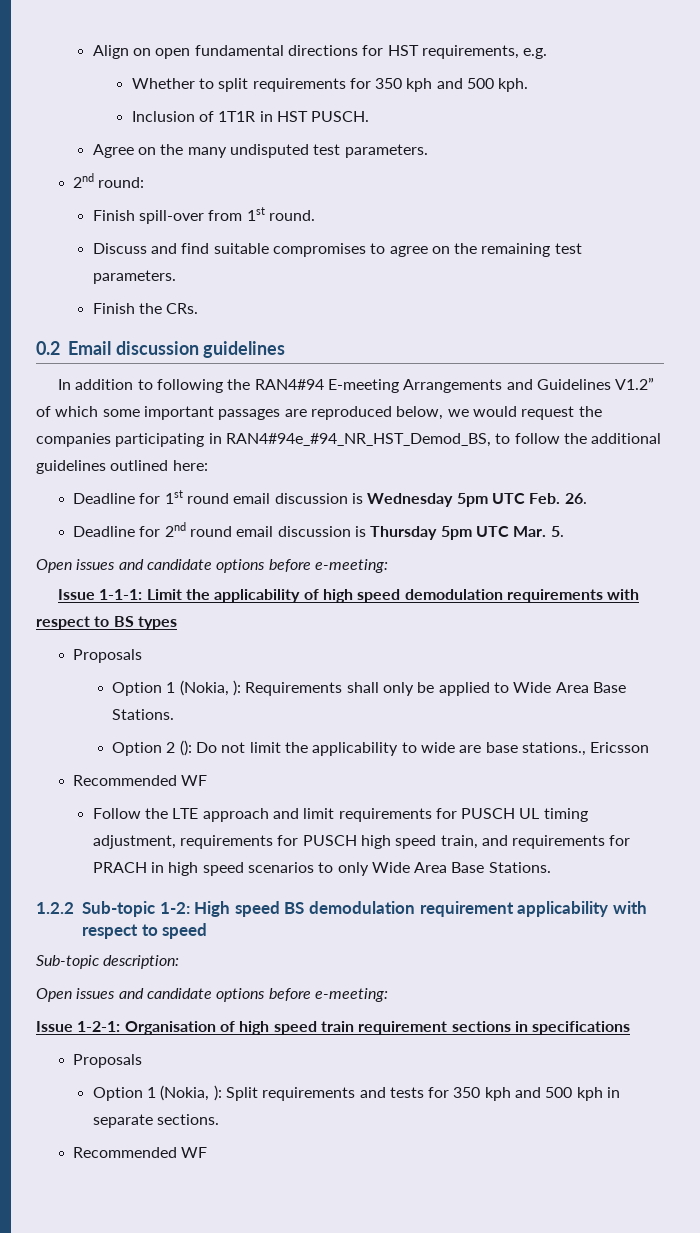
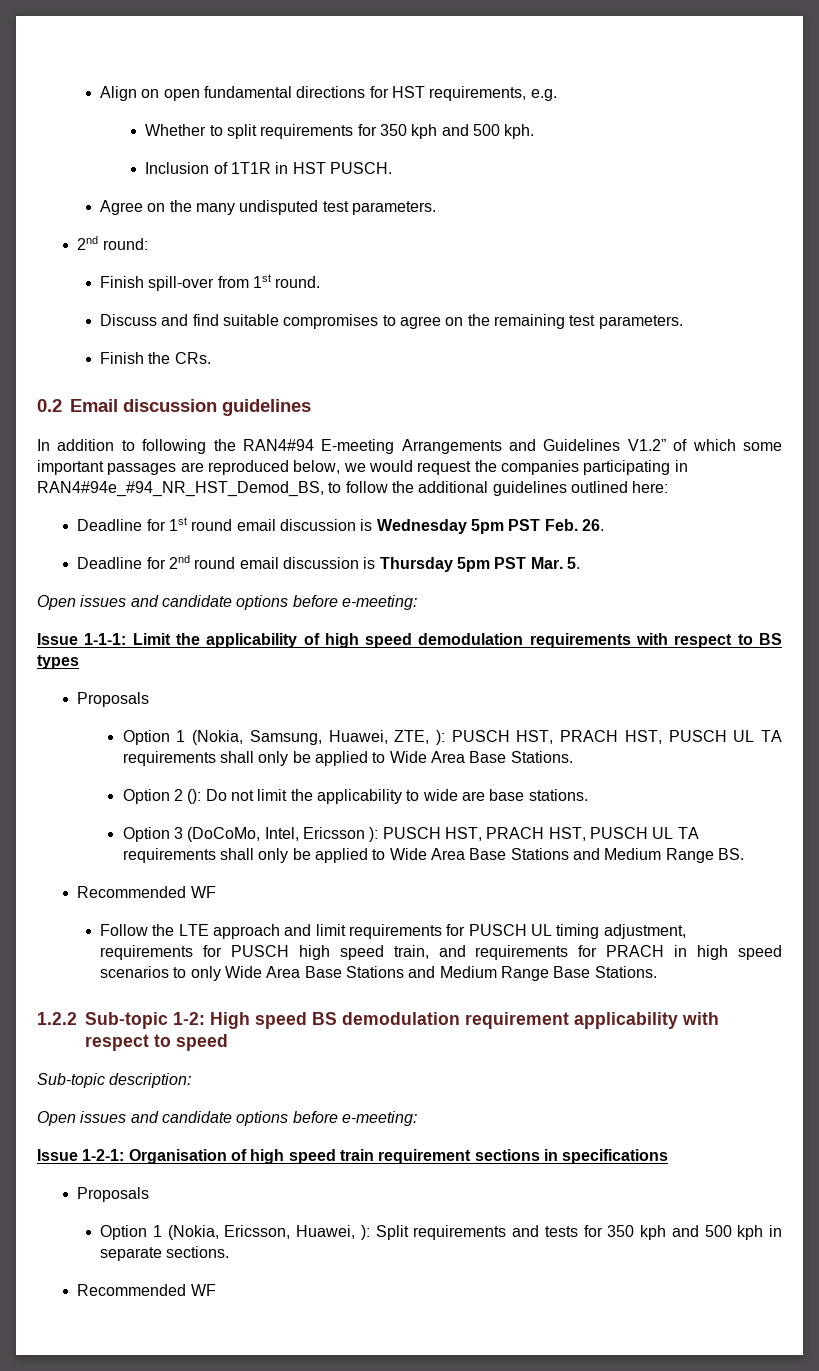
- Deadline for 1st round email discussion is Wednesday 5pm UTC Feb. 26.
+ Deadline for 1st round email discussion is Wednesday 5pm PST Feb. 26.
- Deadline for 2nd round email discussion is Thursday 5pm UTC Mar. 5.
+ Deadline for 2nd round email discussion is Thursday 5pm PST Mar. 5.
- Option 1 (Nokia, ): Requirements shall only be applied to Wide Area Base Stations.
+ Option 1 (Nokia, Samsung, Huawei, ZTE, ): PUSCH HST, PRACH HST, PUSCH UL TA requirements shall only be applied to Wide Area Base Stations.
- Option 2 (): Do not limit the applicability to wide are base stations., Ericsson
+ Option 2 (): Do not limit the applicability to wide are base stations.
+ Option 3 (DoCoMo, Intel, Ericsson ): PUSCH HST, PRACH HST, PUSCH UL TA requirements shall only be applied to Wide Area Base Stations and Medium Range BS.
- Follow the LTE approach and limit requirements for PUSCH UL timing adjustment, requirements for PUSCH high speed train, and requirements for PRACH in high speed scenarios to only Wide Area Base Stations.
+ Follow the LTE approach and limit requirements for PUSCH UL timing adjustment, requirements for PUSCH high speed train, and requirements for PRACH in high speed scenarios to only Wide Area Base Stations and Medium Range Base Stations.
- Option 1 (Nokia, ): Split requirements and tests for 350 kph and 500 kph in separate sections.
+ Option 1 (Nokia, Ericsson, Huawei, ): Split requirements and tests for 350 kph and 500 kph in separate sections.

